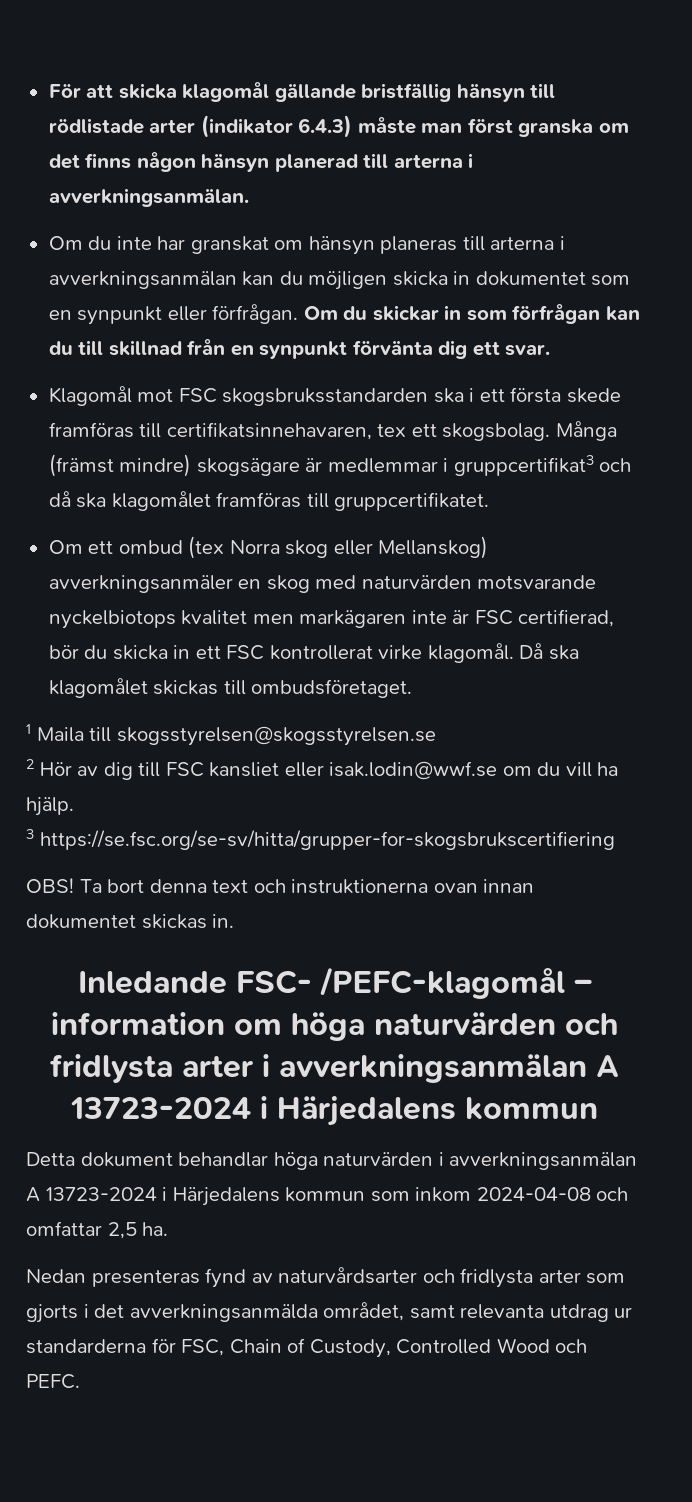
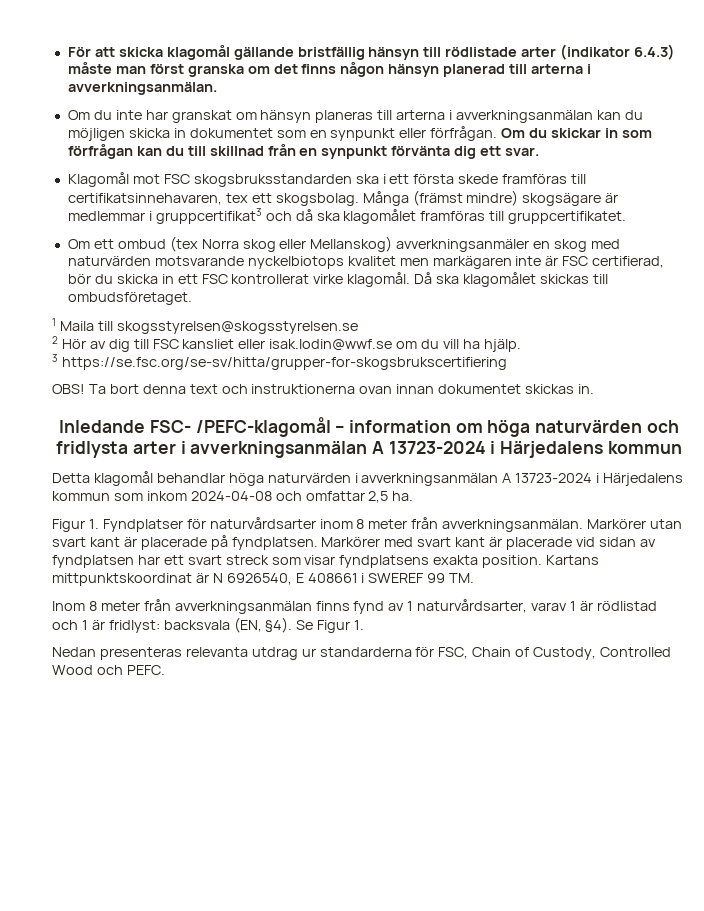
- Detta dokument behandlar höga naturvärden i avverkningsanmälan A 13723-2024 i Härjedalens kommun som inkom 2024-04-08 och omfattar 2,5 ha.
+ Detta klagomål behandlar höga naturvärden i avverkningsanmälan A 13723-2024 i Härjedalens kommun som inkom 2024-04-08 och omfattar 2,5 ha.
- Nedan presenteras fynd av naturvårdsarter och fridlysta arter som gjorts i det avverkningsanmälda området, samt relevanta utdrag ur standarderna för FSC, Chain of Custody, Controlled Wood och PEFC.
+ Figur 1. Fyndplatser för naturvårdsarter inom 8 meter från avverkningsanmälan. Markörer utan svart kant är placerade på fyndplatsen. Markörer med svart kant är placerade vid sidan av fyndplatsen har ett svart streck som visar fyndplatsens exakta position. Kartans mittpunktskoordinat är N 6926540, E 408661 i SWEREF 99 TM.
+ Inom 8 meter från avverkningsanmälan finns fynd av 1 naturvårdsarter, varav 1 är rödlistad och 1 är fridlyst: backsvala (EN, §4). Se Figur 1.
+ Nedan presenteras relevanta utdrag ur standarderna för FSC, Chain of Custody, Controlled Wood och PEFC.

